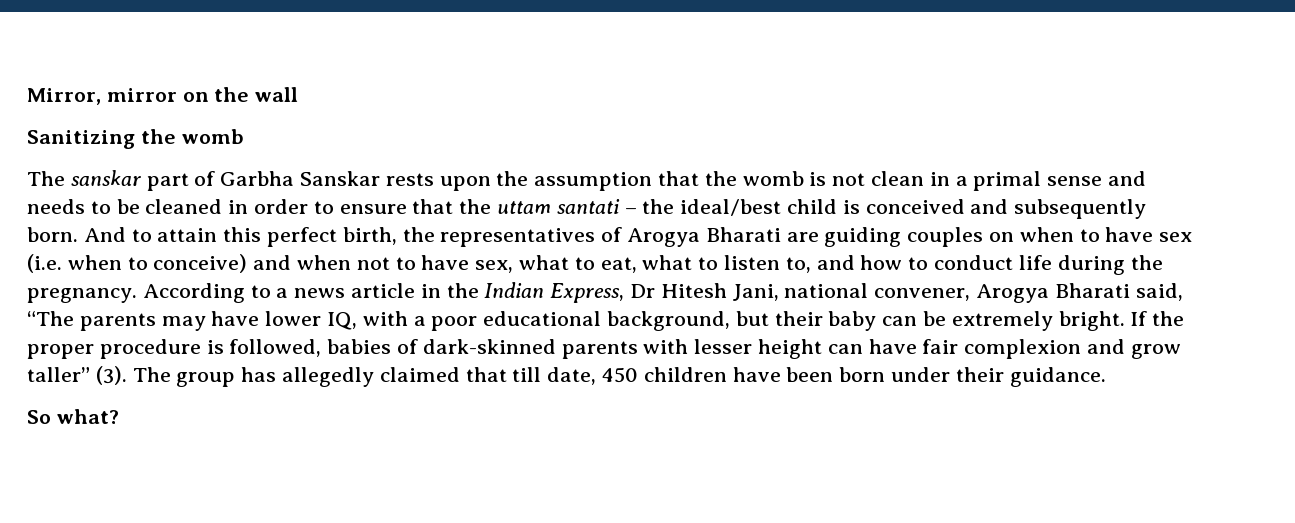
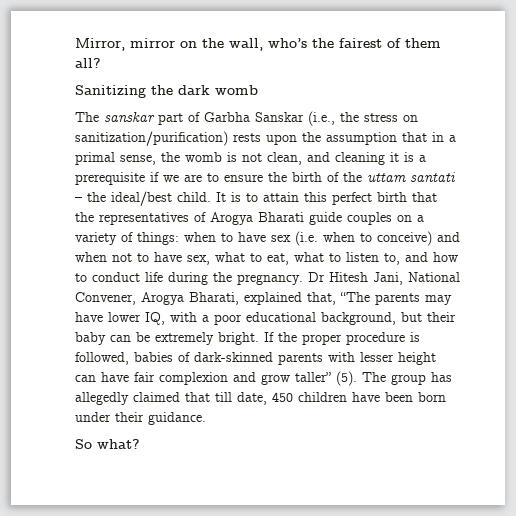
- Mirror, mirror on the wall
+ Mirror, mirror on the wall, who’s the fairest of them all?
- Sanitizing the womb
+ Sanitizing the dark womb
- The sanskar part of Garbha Sanskar rests upon the assumption that the womb is not clean in a primal sense and needs to be cleaned in order to ensure that the uttam santati – the ideal/best child is conceived and subsequently born. And to attain this perfect birth, the representatives of Arogya Bharati are guiding couples on when to have sex (i.e. when to conceive) and when not to have sex, what to eat, what to listen to, and how to conduct life during the pregnancy.
+ The sanskar part of Garbha Sanskar (i.e., the stress on sanitization/purification) rests upon the assumption that in a primal sense, the womb is not clean, and cleaning it is a prerequisite if we are to ensure the birth of the uttam santati – the ideal/best child. It is to attain this perfect birth that the representatives of Arogya Bharati guide couples on a variety of things: when to have sex (i.e. when to conceive) and when not to have sex, what to eat, what to listen to, and how to conduct life during the pregnancy.
- According to a news article in the Indian Express, Dr Hitesh Jani, national convener, Arogya Bharati said, “The parents may have lower IQ, with a poor educational background, but their baby can be extremely bright.
+ Dr Hitesh Jani, National Convener, Arogya Bharati, explained that, “The parents may have lower IQ, with a poor educational background, but their baby can be extremely bright.
- If the proper procedure is followed, babies of dark-skinned parents with lesser height can have fair complexion and grow taller” (3).
+ If the proper procedure is followed, babies of dark-skinned parents with lesser height can have fair complexion and grow taller” (5).

